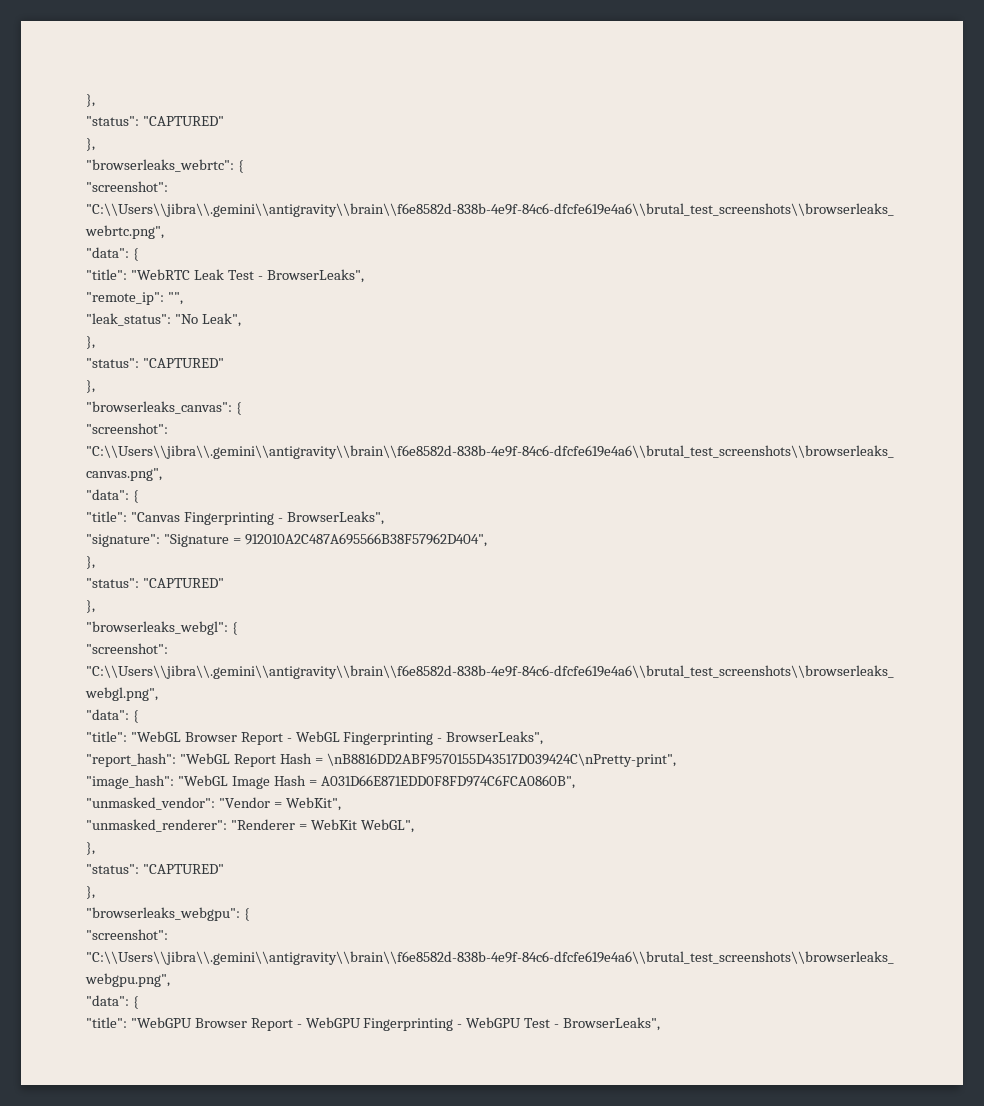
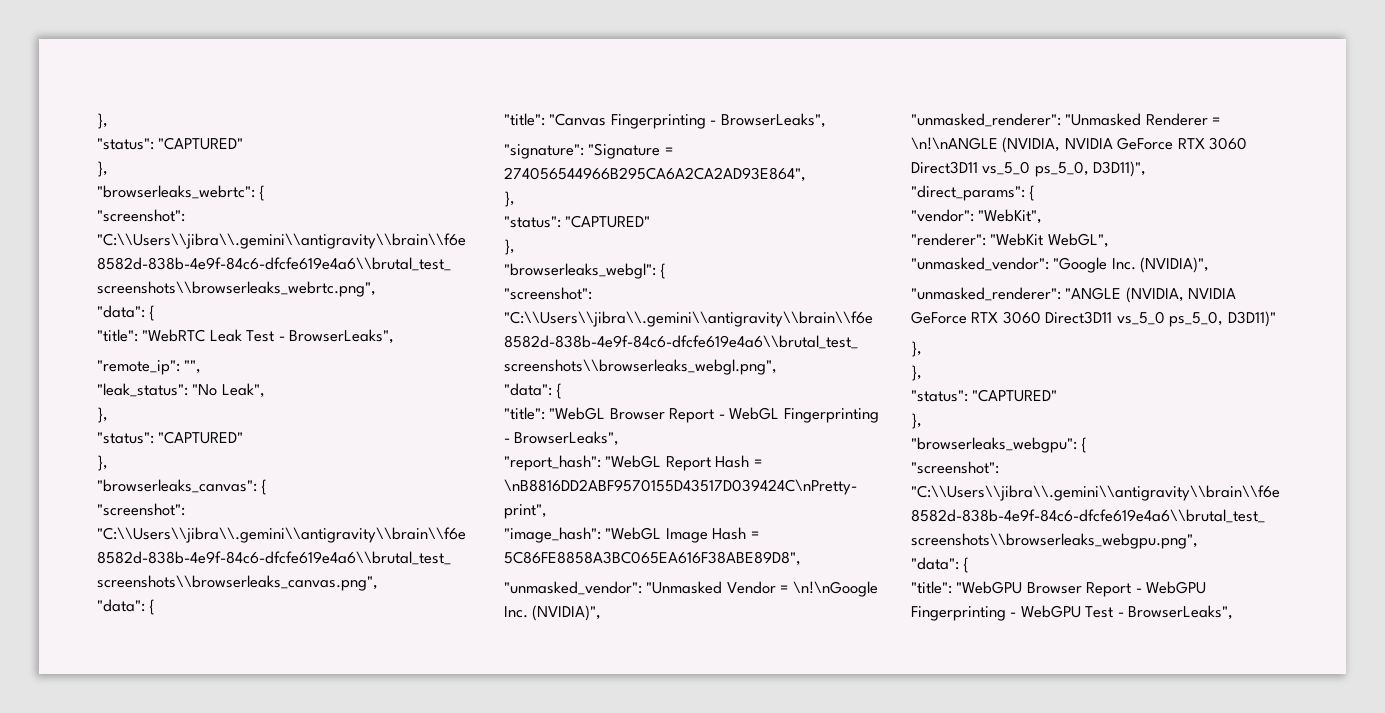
- "signature": "Signature = 912010A2C487A695566B38F57962D404",
+ "signature": "Signature = 274056544966B295CA6A2CA2AD93E864",
- "image_hash": "WebGL Image Hash = A031D66E871EDD0F8FD974C6FCA0860B",
- "unmasked_vendor": "Vendor = WebKit",
- "unmasked_renderer": "Renderer = WebKit WebGL",
+ "image_hash": "WebGL Image Hash = 5C86FE8858A3BC065EA616F38ABE89D8",
+ "unmasked_vendor": "Unmasked Vendor = \n!\nGoogle Inc. (NVIDIA)",
+ "unmasked_renderer": "Unmasked Renderer = \n!\nANGLE (NVIDIA, NVIDIA GeForce RTX 3060 Direct3D11 vs_5_0 ps_5_0, D3D11)",
+ "direct_params": {
+ "vendor": "WebKit",
+ "renderer": "WebKit WebGL",
+ "unmasked_vendor": "Google Inc. (NVIDIA)",
+ "unmasked_renderer": "ANGLE (NVIDIA, NVIDIA GeForce RTX 3060 Direct3D11 vs_5_0 ps_5_0, D3D11)"
+ },

